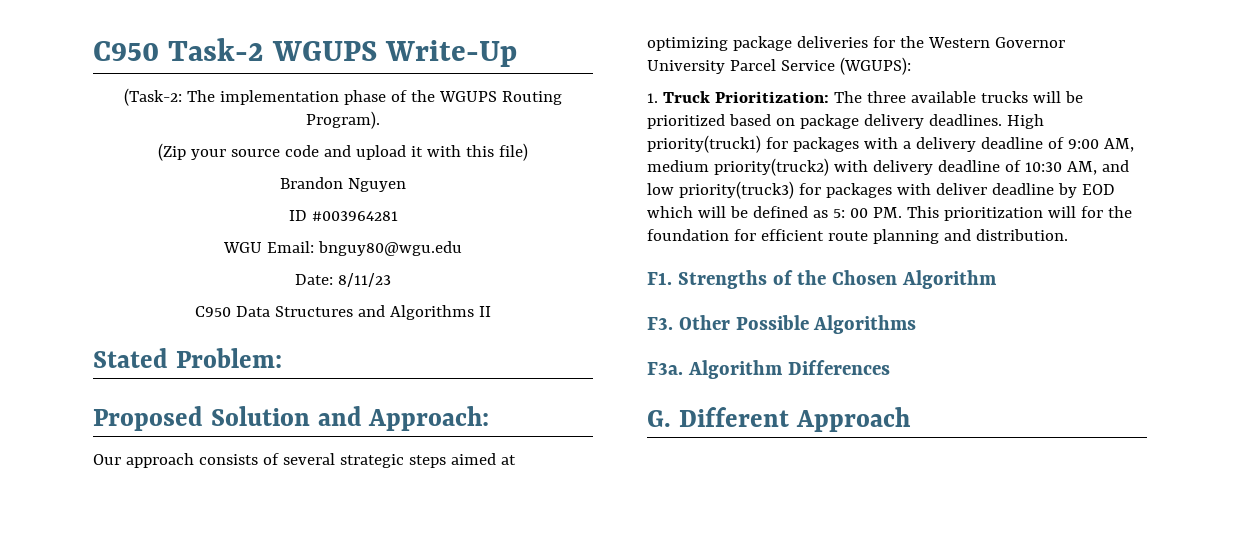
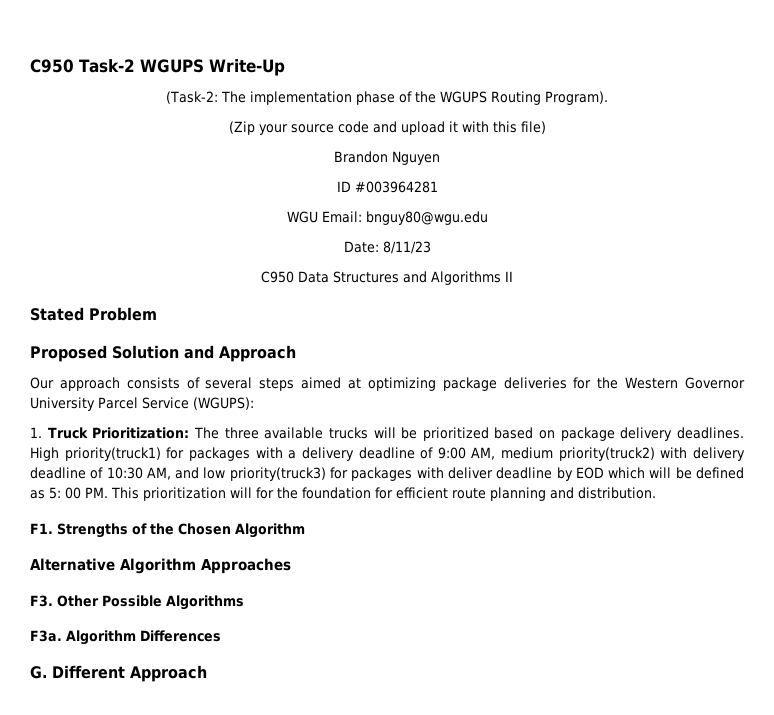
- Stated Problem:
+ Stated Problem
- Proposed Solution and Approach:
+ Proposed Solution and Approach
- Our approach consists of several strategic steps aimed at optimizing package deliveries for the Western Governor University Parcel Service (WGUPS):
+ Our approach consists of several steps aimed at optimizing package deliveries for the Western Governor University Parcel Service (WGUPS):
+ Alternative Algorithm Approaches

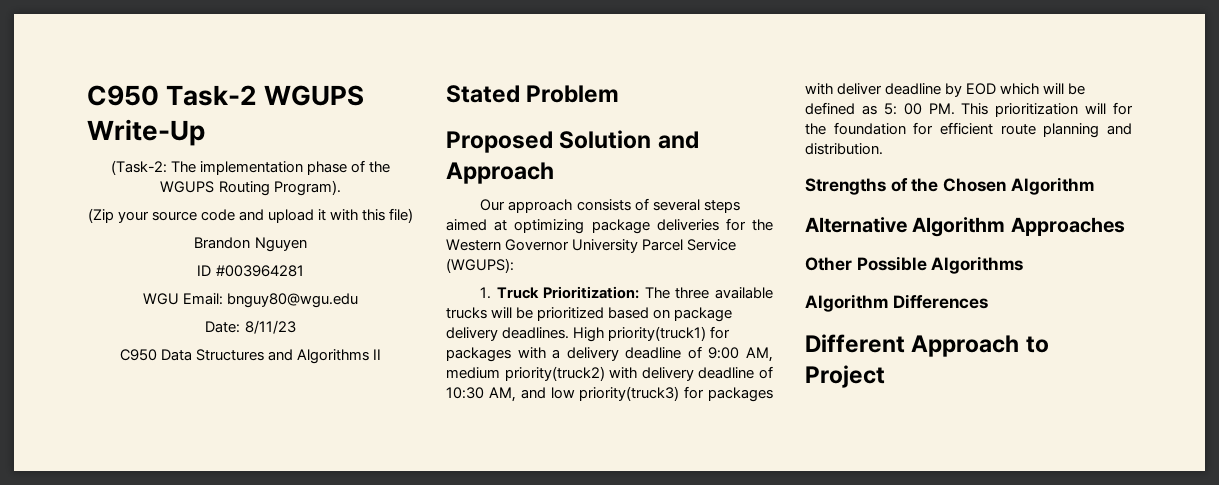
- F1. Strengths of the Chosen Algorithm
+ Strengths of the Chosen Algorithm
- F3. Other Possible Algorithms
+ Other Possible Algorithms
- F3a. Algorithm Differences
+ Algorithm Differences
- G. Different Approach
+ Different Approach to Project

